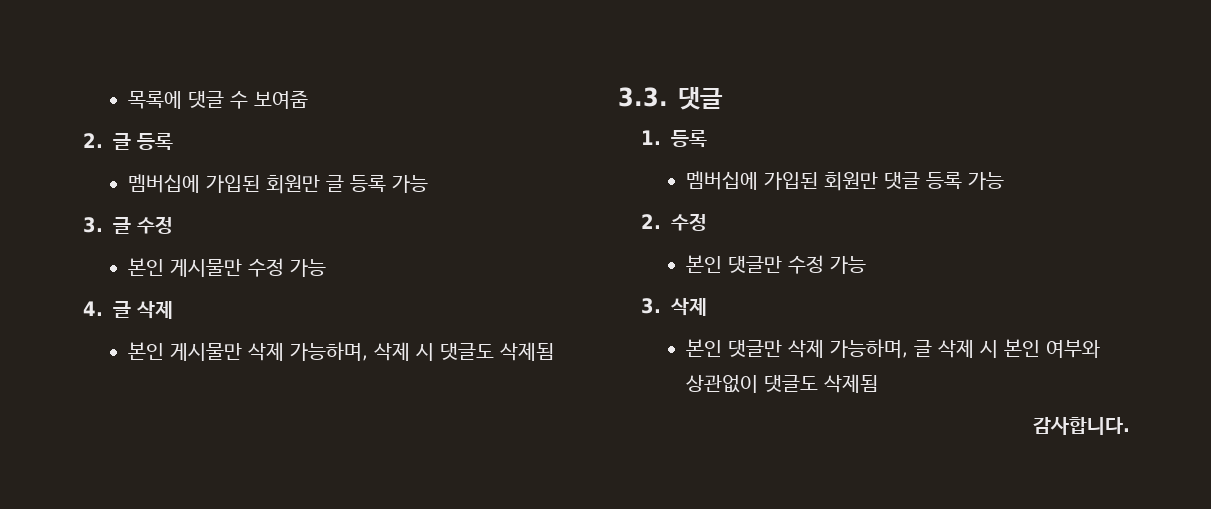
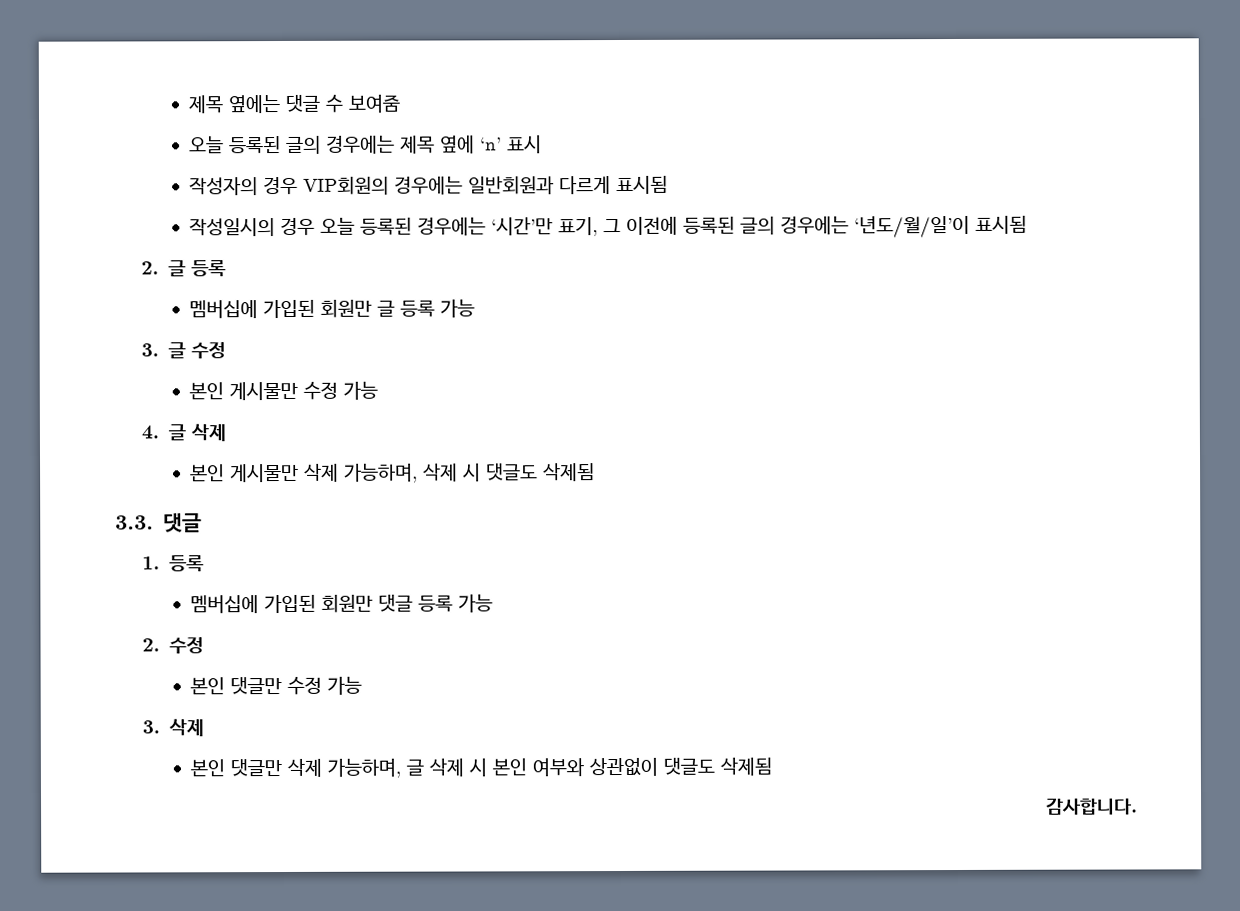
- 목록에 댓글 수 보여줌
+ 제목 옆에는 댓글 수 보여줌
+ 오늘 등록된 글의 경우에는 제목 옆에 ‘n’ 표시
+ 작성자의 경우 VIP회원의 경우에는 일반회원과 다르게 표시됨
+ 작성일시의 경우 오늘 등록된 경우에는 ‘시간’만 표기, 그 이전에 등록된 글의 경우에는 ‘년도/월/일’이 표시됨

